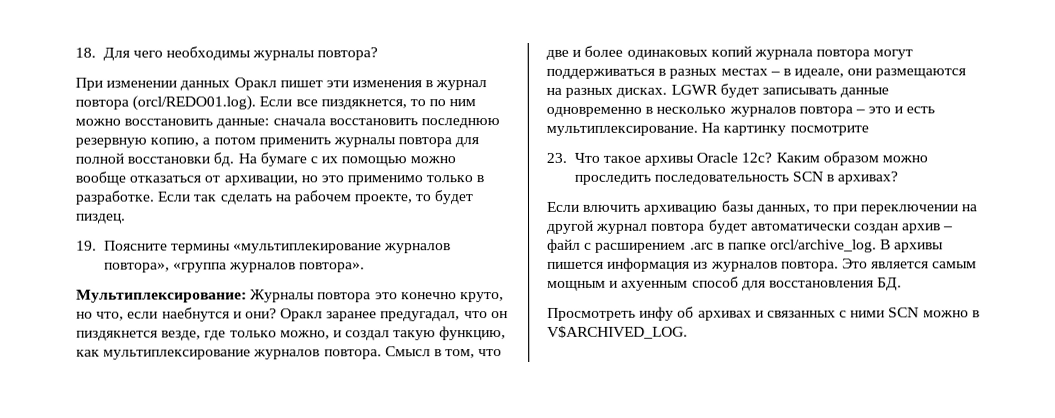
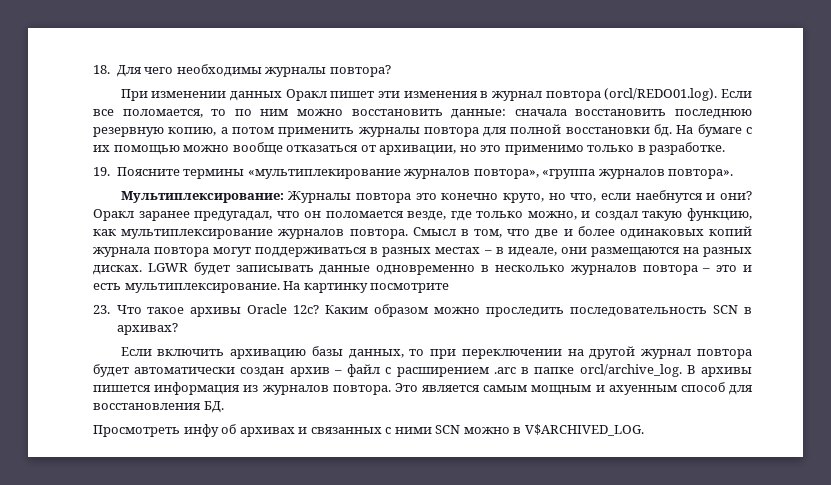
- При изменении данных Оракл пишет эти изменения в журнал повтора (orcl/REDO01.log). Если все пиздякнется, то по ним можно восстановить данные: сначала восстановить последнюю резервную копию, а потом применить журналы повтора для полной восстановки бд.
+ При изменении данных Оракл пишет эти изменения в журнал повтора (orcl/REDO01.log). Если все поломается, то по ним можно восстановить данные: сначала восстановить последнюю резервную копию, а потом применить журналы повтора для полной восстановки бд.
- Если так сделать на рабочем проекте, то будет пиздец.
- Оракл заранее предугадал, что он пиздякнется везде, где только можно, и создал такую функцию, как мультиплексирование журналов повтора.
+ Оракл заранее предугадал, что он поломается везде, где только можно, и создал такую функцию, как мультиплексирование журналов повтора.
- Если влючить архивацию базы данных, то при переключении на другой журнал повтора будет автоматически создан архив – файл с расширением .arc в папке orcl/archive_log.
+ Если включить архивацию базы данных, то при переключении на другой журнал повтора будет автоматически создан архив – файл с расширением .arc в папке orcl/archive_log.

